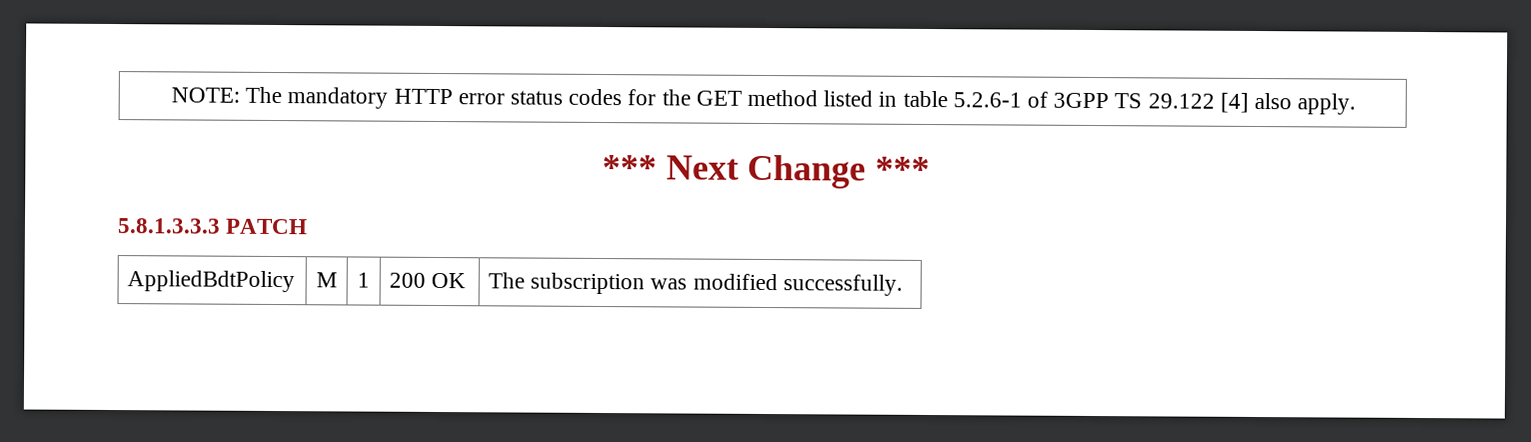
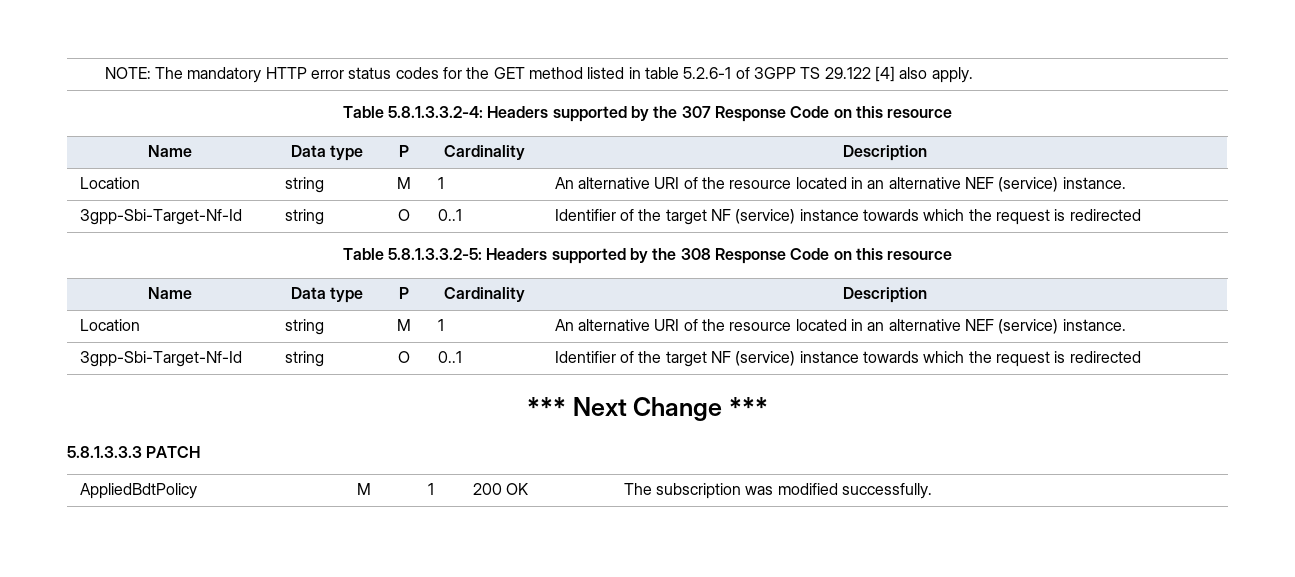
+ Table 5.8.1.3.3.2-4: Headers supported by the 307 Response Code on this resource
+ Name | Data type | P | Cardinality | Description
+ Location | string | M | 1 | An alternative URI of the resource located in an alternative NEF (service) instance.
+ 3gpp-Sbi-Target-Nf-Id | string | O | 0..1 | Identifier of the target NF (service) instance towards which the request is redirected
+ Table 5.8.1.3.3.2-5: Headers supported by the 308 Response Code on this resource
+ Name | Data type | P | Cardinality | Description
+ Location | string | M | 1 | An alternative URI of the resource located in an alternative NEF (service) instance.
+ 3gpp-Sbi-Target-Nf-Id | string | O | 0..1 | Identifier of the target NF (service) instance towards which the request is redirected

